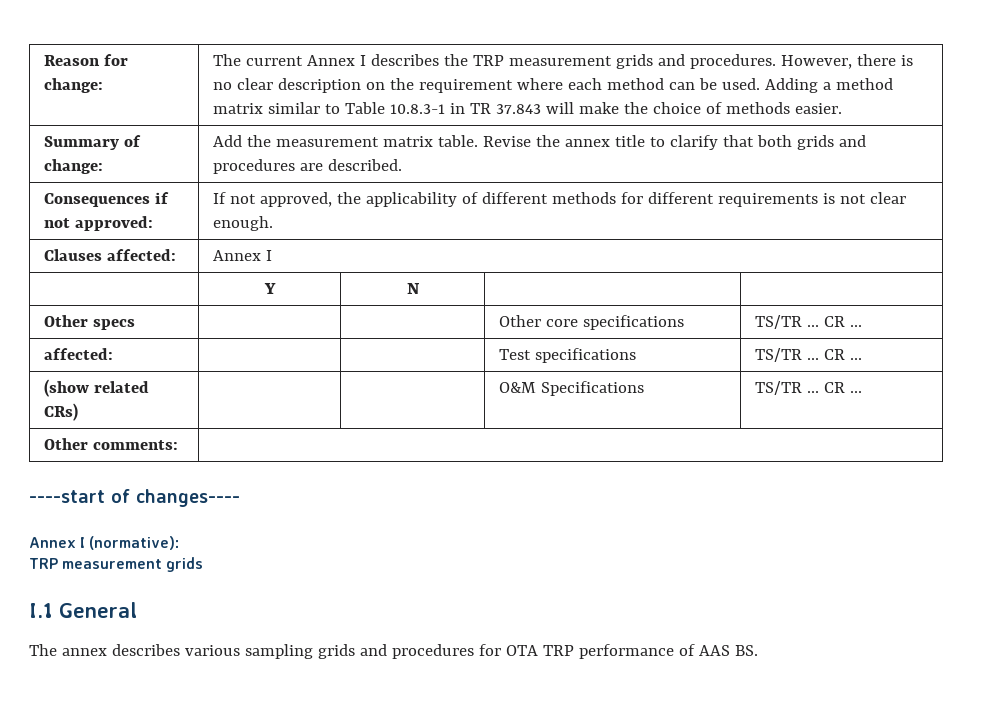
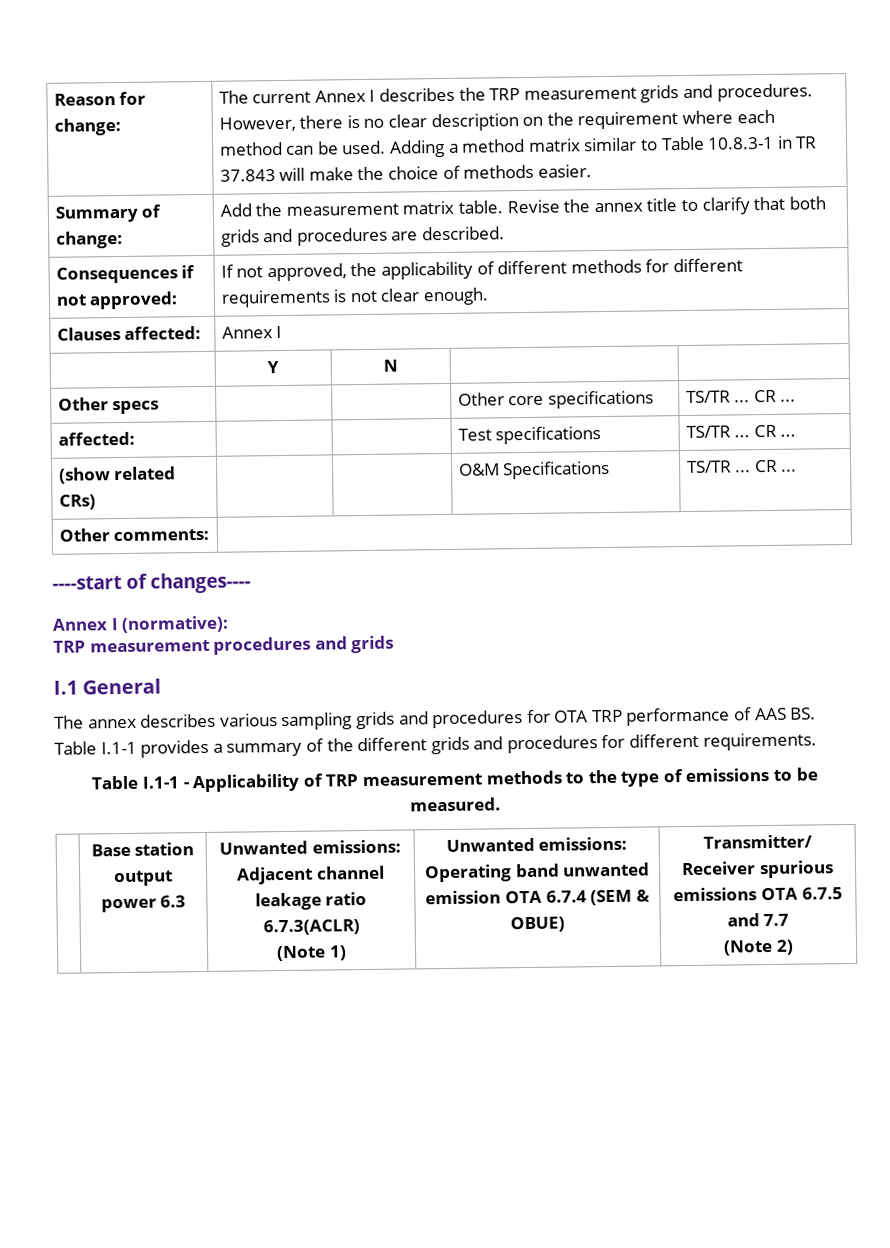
  Annex I (normative):
- TRP measurement grids
+ TRP measurement procedures and grids
- The annex describes various sampling grids and procedures for OTA TRP performance of AAS BS.
+ The annex describes various sampling grids and procedures for OTA TRP performance of AAS BS. Table I.1-1 provides a summary of the different grids and procedures for different requirements.
+ Table I.1-1 - Applicability of TRP measurement methods to the type of emissions to be measured.
+ | Base station output power 6.3 | Unwanted emissions: Adjacent channel leakage ratio 6.7.3(ACLR)
+ (Note 1) | Unwanted emissions: Operating band unwanted emission OTA 6.7.4 (SEM & OBUE) | Transmitter/ Receiver spurious emissions OTA 6.7.5 and 7.7
+ (Note 2)

